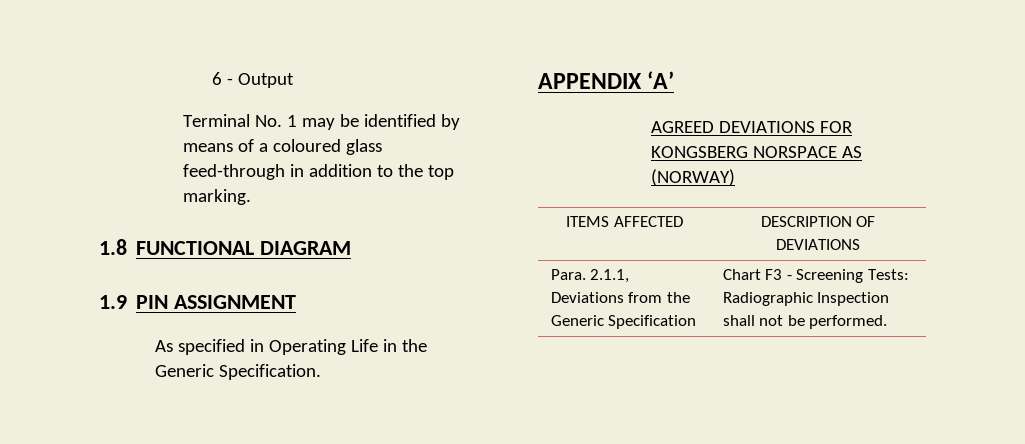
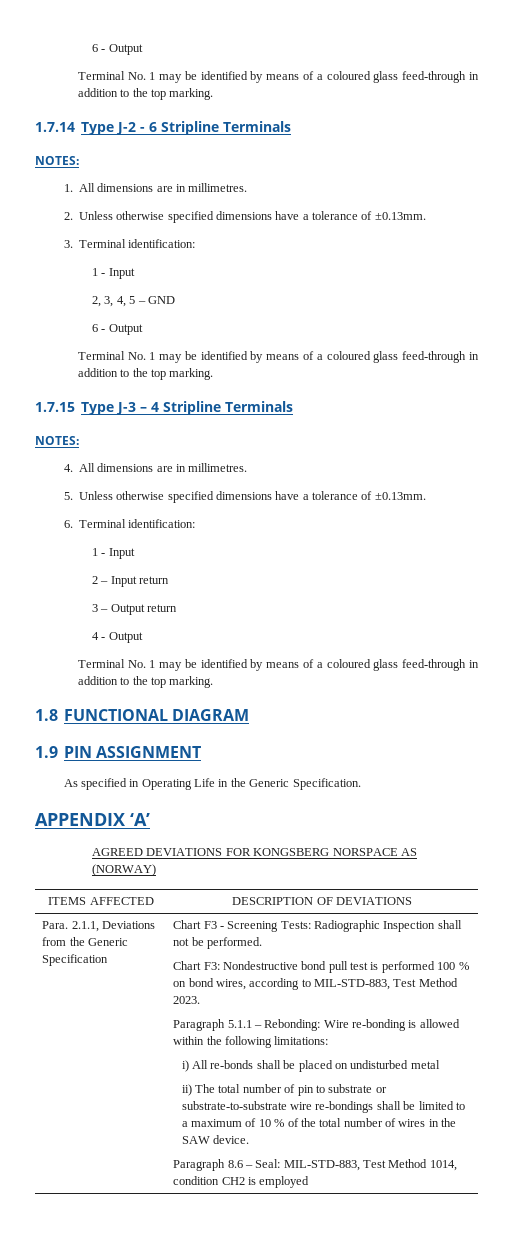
+ 1.7.14 Type J-2 - 6 Stripline Terminals
+ NOTES:
+ 1. All dimensions are in millimetres.
+ 2. Unless otherwise specified dimensions have a tolerance of ±0.13mm.
+ 3. Terminal identification:
+ 1 - Input
+ 2, 3, 4, 5 – GND
+ 6 - Output
+ Terminal No. 1 may be identified by means of a coloured glass feed-through in addition to the top marking.
+ 1.7.15 Type J-3 – 4 Stripline Terminals
+ NOTES:
+ 4. All dimensions are in millimetres.
+ 5. Unless otherwise specified dimensions have a tolerance of ±0.13mm.
+ 6. Terminal identification:
+ 1 - Input
+ 2 – Input return
+ 3 – Output return
+ 4 - Output
+ Terminal No. 1 may be identified by means of a coloured glass feed-through in addition to the top marking.
+ Chart F3: Nondestructive bond pull test is performed 100 % on bond wires, according to MIL-STD-883, Test Method 2023.
+ Paragraph 5.1.1 – Rebonding: Wire re-bonding is allowed within the following limitations:
+ i) All re-bonds shall be placed on undisturbed metal
+ ii) The total number of pin to substrate or substrate-to-substrate wire re-bondings shall be limited to a maximum of 10 % of the total number of wires in the SAW device.
+ Paragraph 8.6 – Seal: MIL-STD-883, Test Method 1014, condition CH2 is employed

